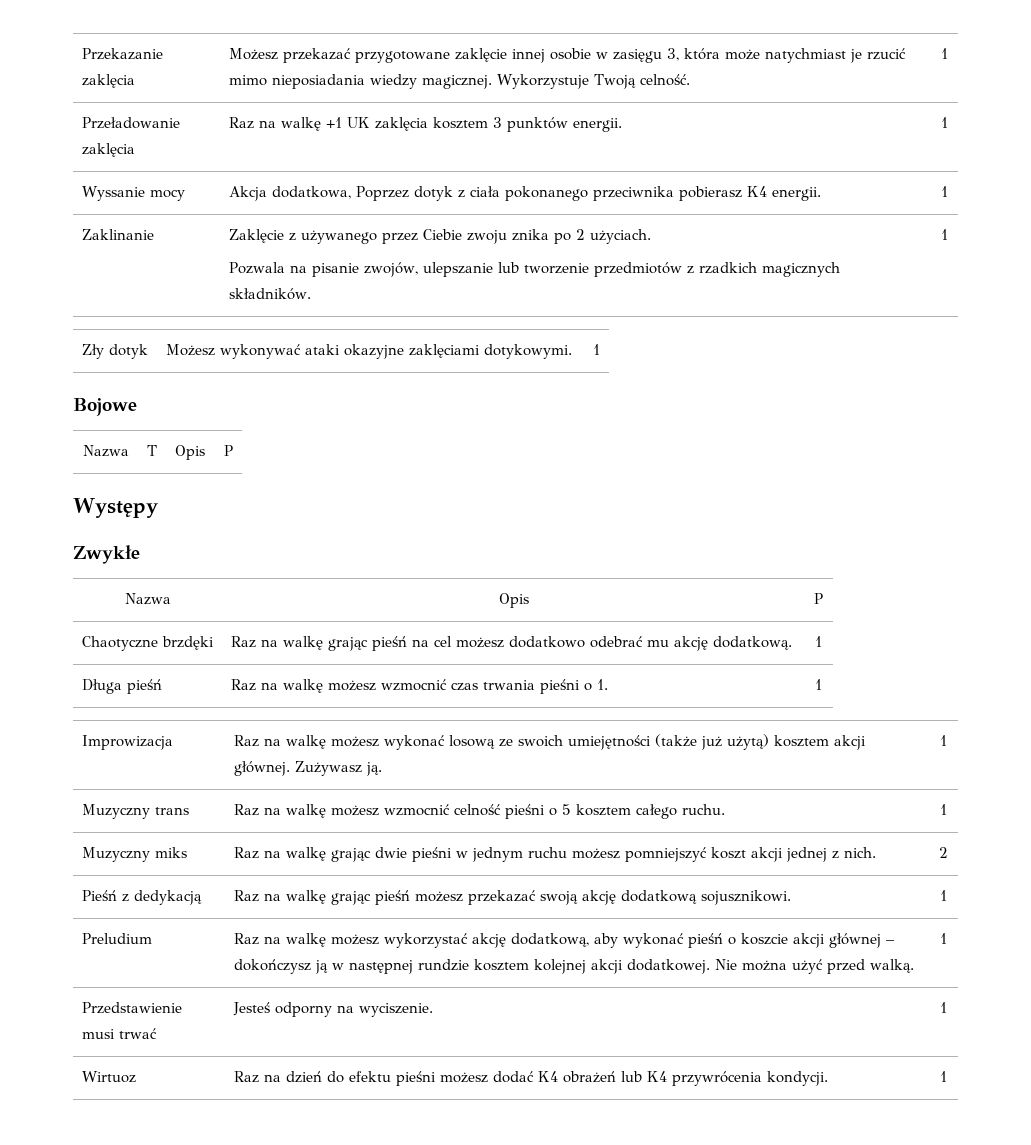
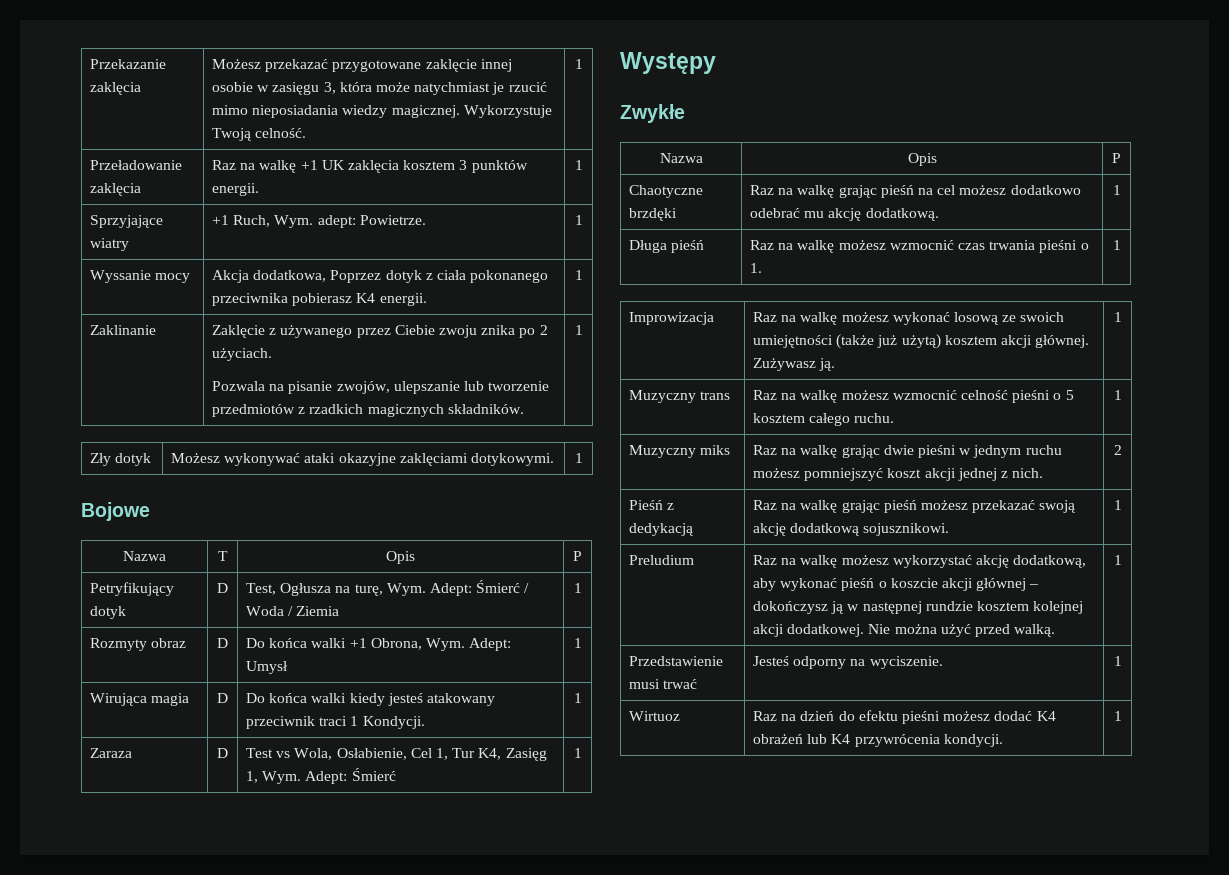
+ Sprzyjające wiatry | +1 Ruch, Wym. adept: Powietrze. | 1
+ Petryfikujący dotyk | D | Test, Ogłusza na turę, Wym. Adept: Śmierć / Woda / Ziemia | 1
+ Rozmyty obraz | D | Do końca walki +1 Obrona, Wym. Adept: Umysł | 1
+ Wirująca magia | D | Do końca walki kiedy jesteś atakowany przeciwnik traci 1 Kondycji. | 1
+ Zaraza | D | Test vs Wola, Osłabienie, Cel 1, Tur K4, Zasięg 1, Wym. Adept: Śmierć | 1

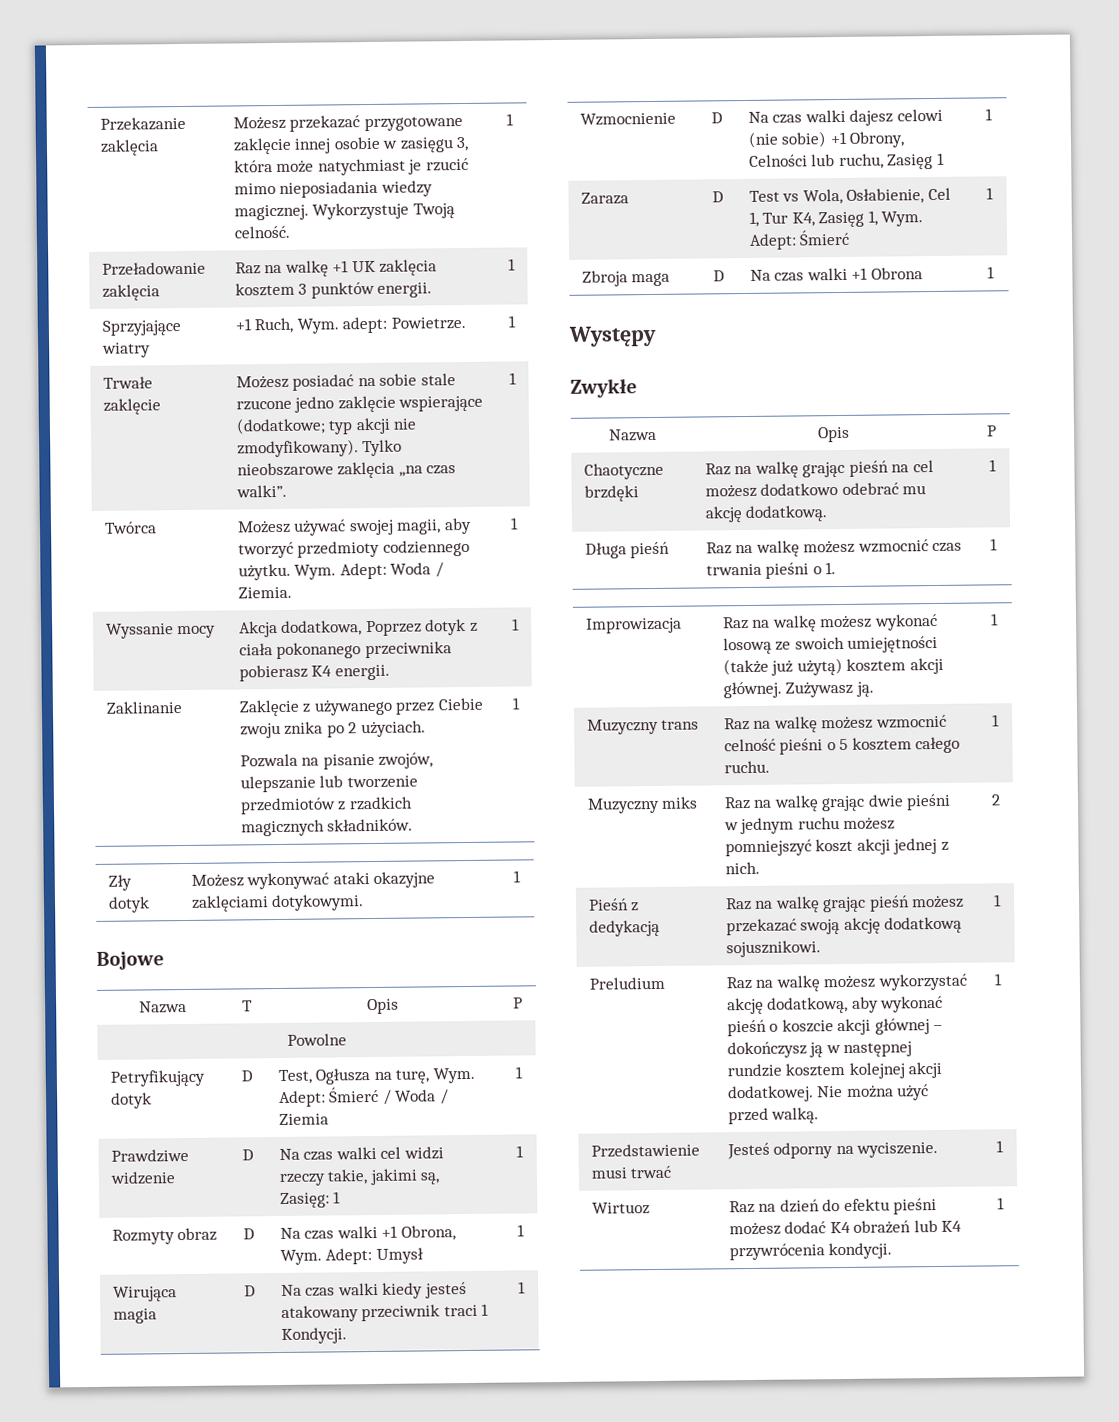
+ Trwałe zaklęcie | Możesz posiadać na sobie stale rzucone jedno zaklęcie wspierające (dodatkowe; typ akcji nie zmodyfikowany). Tylko nieobszarowe zaklęcia „na czas walki”. | 1
+ Twórca | Możesz używać swojej magii, aby tworzyć przedmioty codziennego użytku. Wym. Adept: Woda / Ziemia. | 1
+ Powolne
+ Prawdziwe widzenie | D | Na czas walki cel widzi rzeczy takie, jakimi są, Zasięg: 1 | 1
- Rozmyty obraz | D | Do końca walki +1 Obrona, Wym. Adept: Umysł | 1
+ Rozmyty obraz | D | Na czas walki +1 Obrona, Wym. Adept: Umysł | 1
- Wirująca magia | D | Do końca walki kiedy jesteś atakowany przeciwnik traci 1 Kondycji. | 1
+ Wirująca magia | D | Na czas walki kiedy jesteś atakowany przeciwnik traci 1 Kondycji. | 1
+ Wzmocnienie | D | Na czas walki dajesz celowi (nie sobie) +1 Obrony, Celności lub ruchu, Zasięg 1 | 1
+ Zbroja maga | D | Na czas walki +1 Obrona | 1

